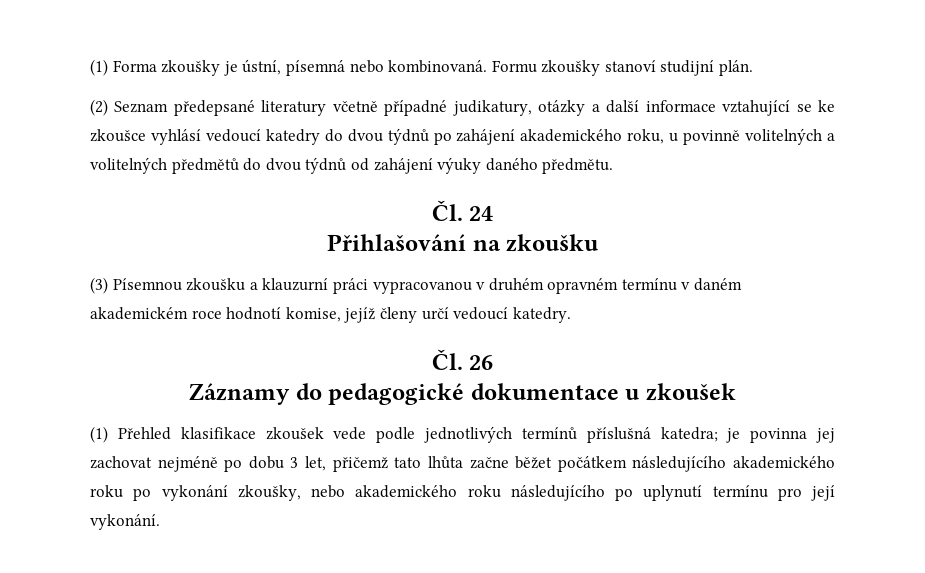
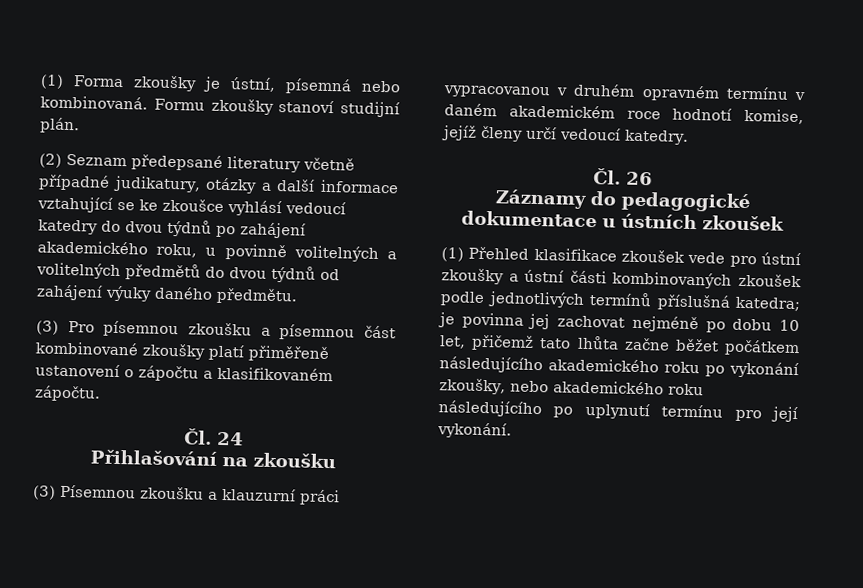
+ (3) Pro písemnou zkoušku a písemnou část kombinované zkoušky platí přiměřeně ustanovení o zápočtu a klasifikovaném zápočtu.
- Záznamy do pedagogické dokumentace u zkoušek
+ Záznamy do pedagogické dokumentace u ústních zkoušek
- (1) Přehled klasifikace zkoušek vede podle jednotlivých termínů příslušná katedra; je povinna jej zachovat nejméně po dobu 3 let, přičemž tato lhůta začne běžet počátkem následujícího akademického roku po vykonání zkoušky, nebo akademického roku následujícího po uplynutí termínu pro její vykonání.
+ (1) Přehled klasifikace zkoušek vede pro ústní zkoušky a ústní části kombinovaných zkoušek podle jednotlivých termínů příslušná katedra; je povinna jej zachovat nejméně po dobu 10 let, přičemž tato lhůta začne běžet počátkem následujícího akademického roku po vykonání zkoušky, nebo akademického roku následujícího po uplynutí termínu pro její vykonání.

